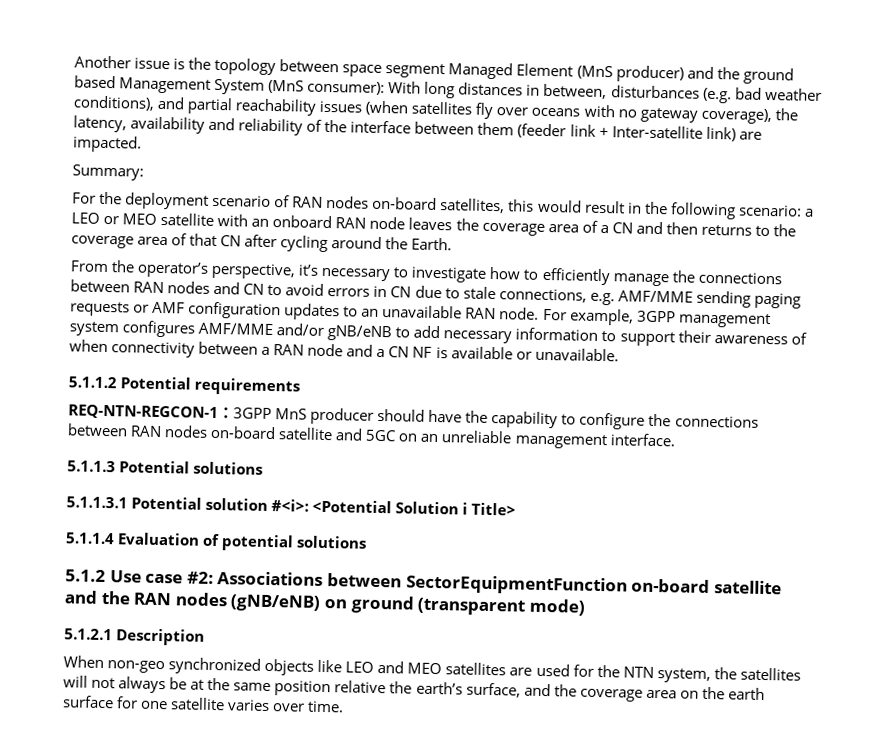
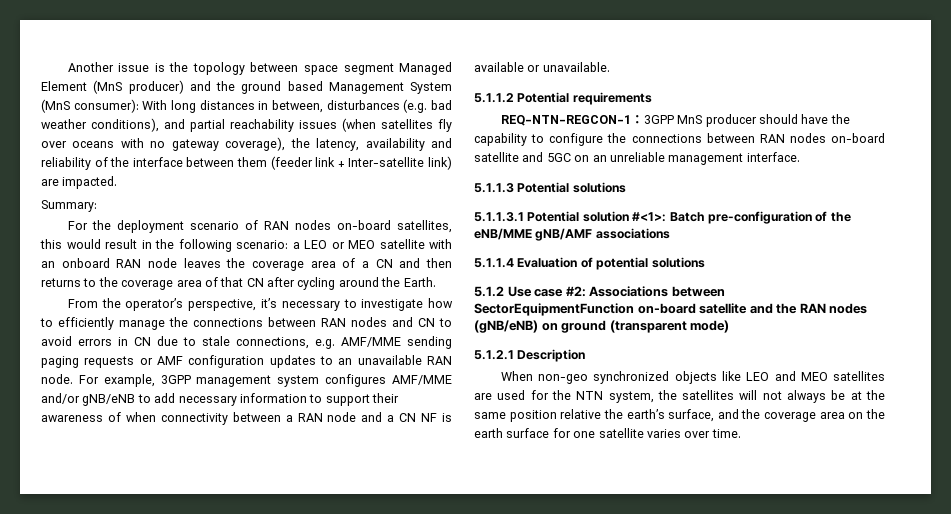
- 5.1.1.3.1 Potential solution #<i>: <Potential Solution i Title>
+ 5.1.1.3.1 Potential solution #<1>: Batch pre-configuration of the eNB/MME gNB/AMF associations

